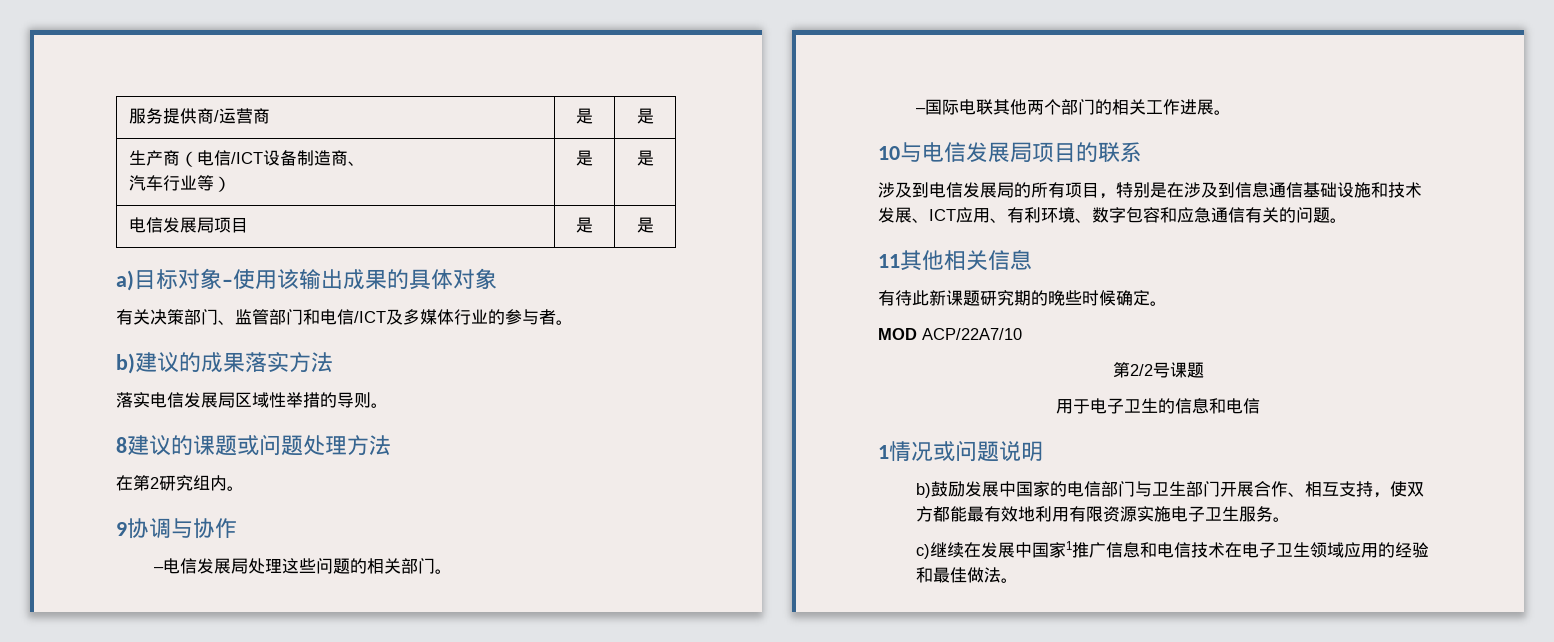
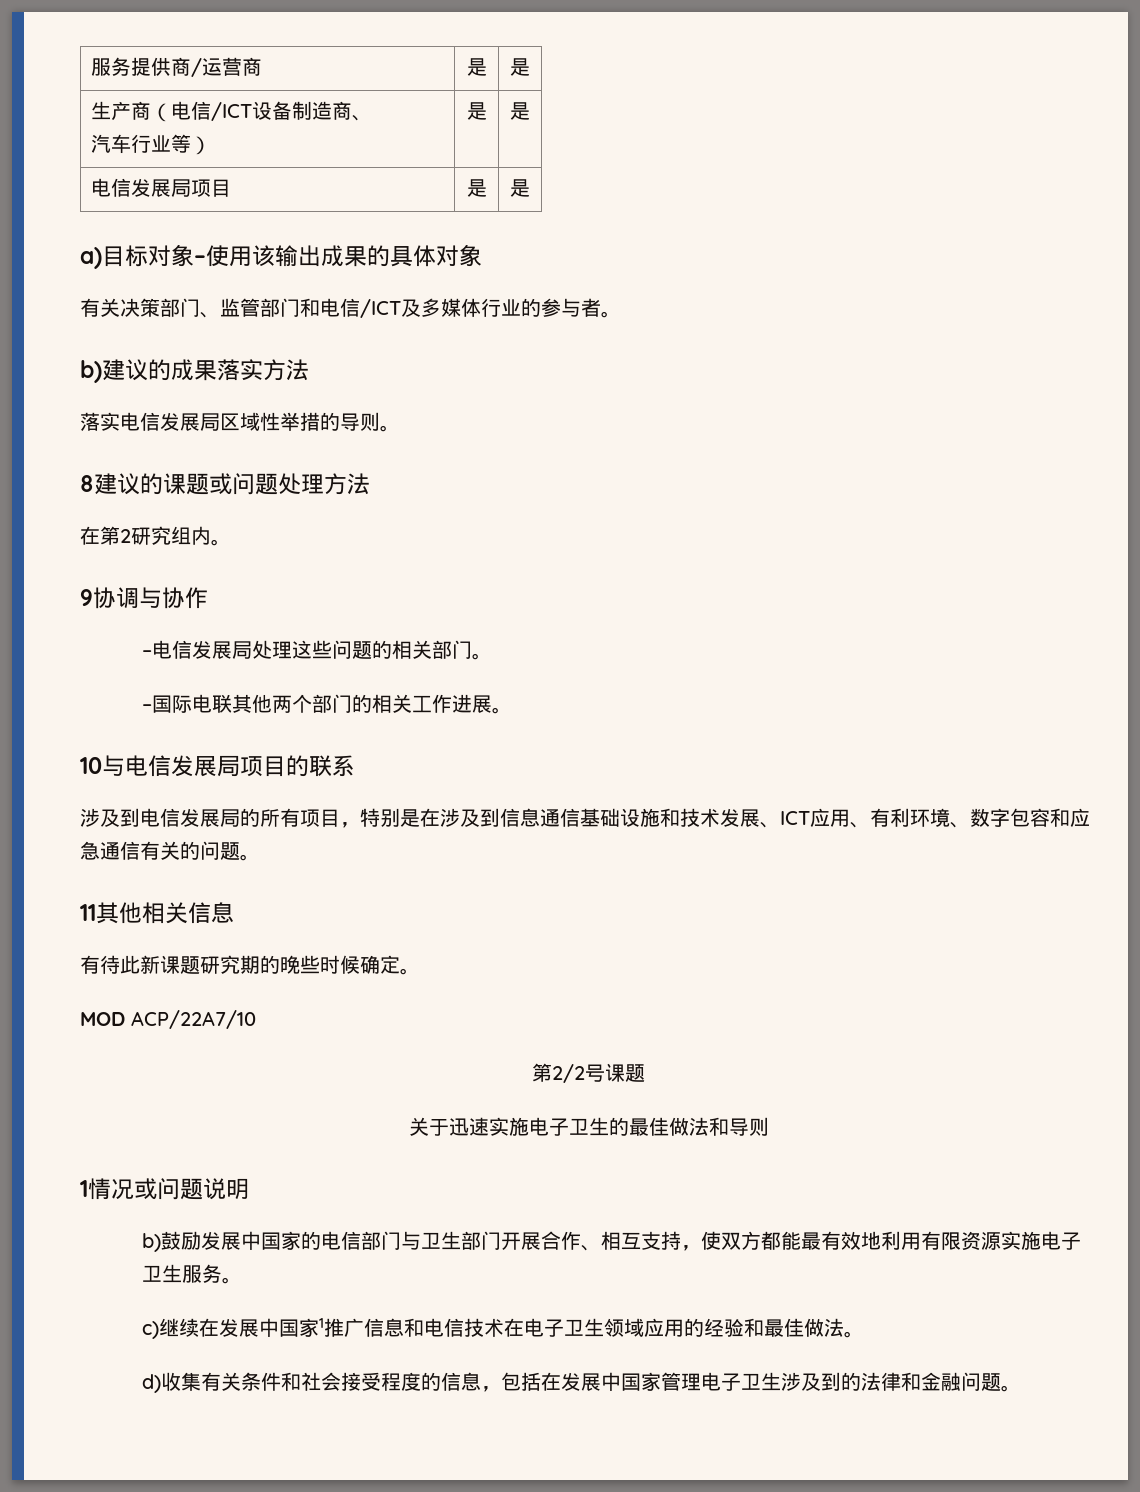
- 用于电子卫生的信息和电信
+ 关于迅速实施电子卫生的最佳做法和导则
+ d)收集有关条件和社会接受程度的信息，包括在发展中国家管理电子卫生涉及到的法律和金融问题。

